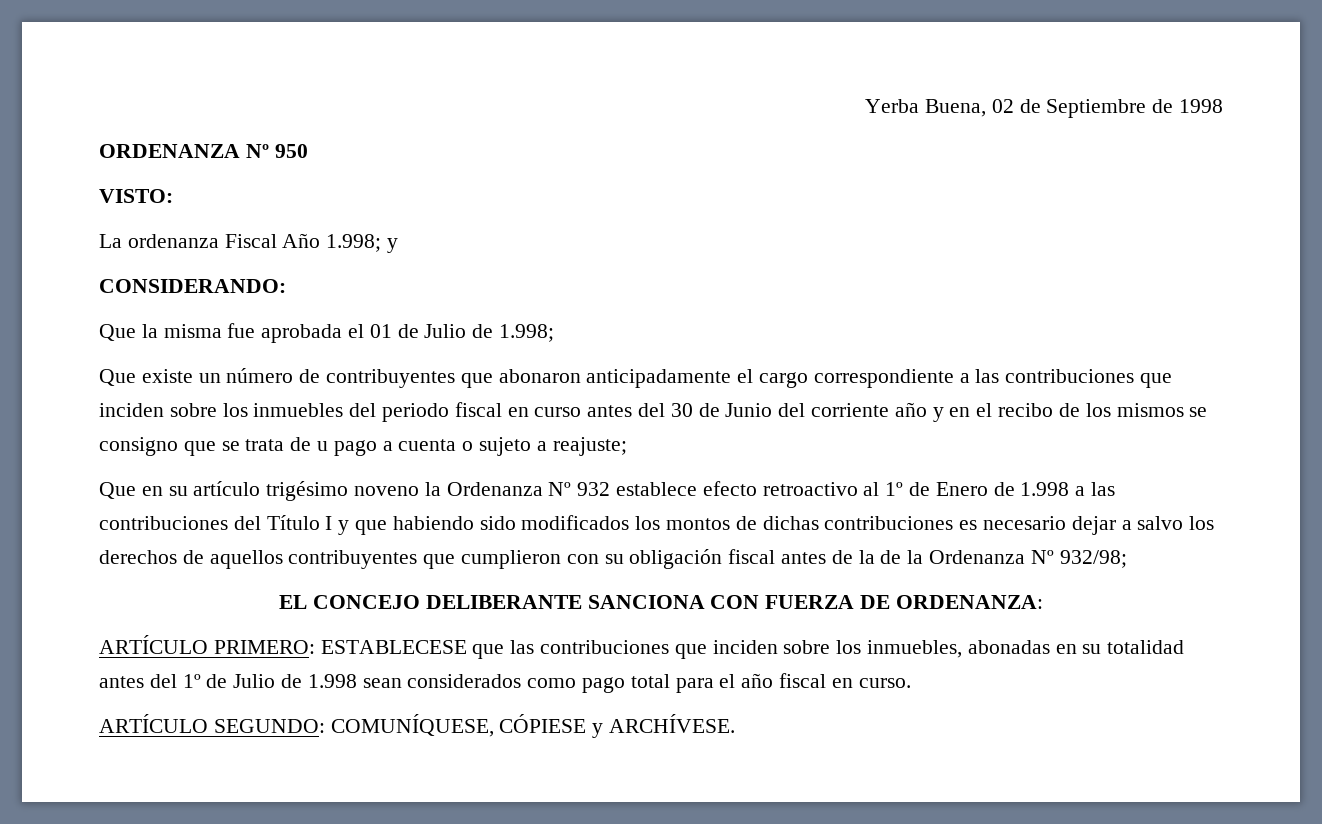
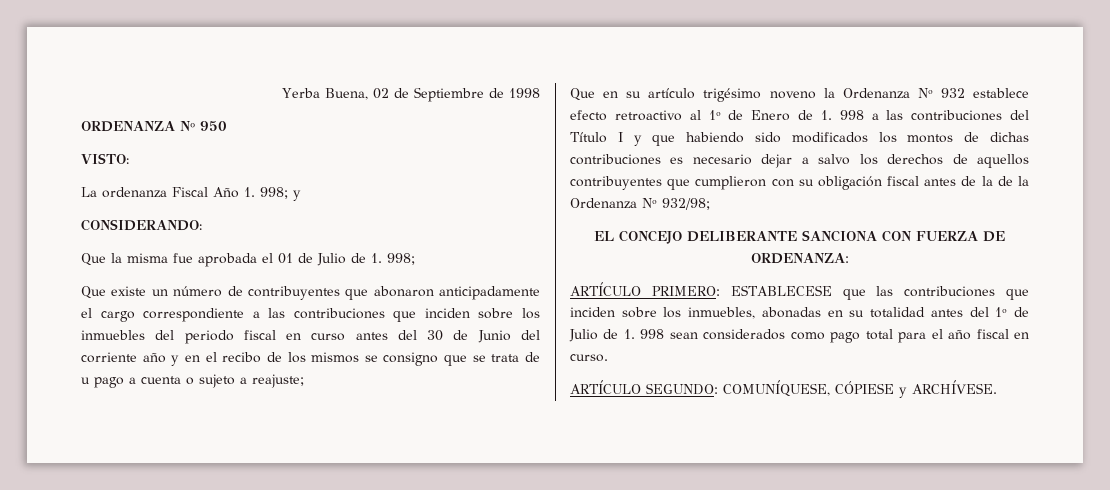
- La ordenanza Fiscal Año 1.998; y
+ La ordenanza Fiscal Año 1. 998; y
- Que la misma fue aprobada el 01 de Julio de 1.998;
+ Que la misma fue aprobada el 01 de Julio de 1. 998;
- Que en su artículo trigésimo noveno la Ordenanza Nº 932 establece efecto retroactivo al 1º de Enero de 1.998 a las contribuciones del Título I y que habiendo sido modificados los montos de dichas contribuciones es necesario dejar a salvo los derechos de aquellos contribuyentes que cumplieron con su obligación fiscal antes de la de la Ordenanza Nº 932/98;
+ Que en su artículo trigésimo noveno la Ordenanza Nº 932 establece efecto retroactivo al 1º de Enero de 1. 998 a las contribuciones del Título I y que habiendo sido modificados los montos de dichas contribuciones es necesario dejar a salvo los derechos de aquellos contribuyentes que cumplieron con su obligación fiscal antes de la de la Ordenanza Nº 932/98;
- ARTÍCULO PRIMERO: ESTABLECESE que las contribuciones que inciden sobre los inmuebles, abonadas en su totalidad antes del 1º de Julio de 1.998 sean considerados como pago total para el año fiscal en curso.
+ ARTÍCULO PRIMERO: ESTABLECESE que las contribuciones que inciden sobre los inmuebles, abonadas en su totalidad antes del 1º de Julio de 1. 998 sean considerados como pago total para el año fiscal en curso.

